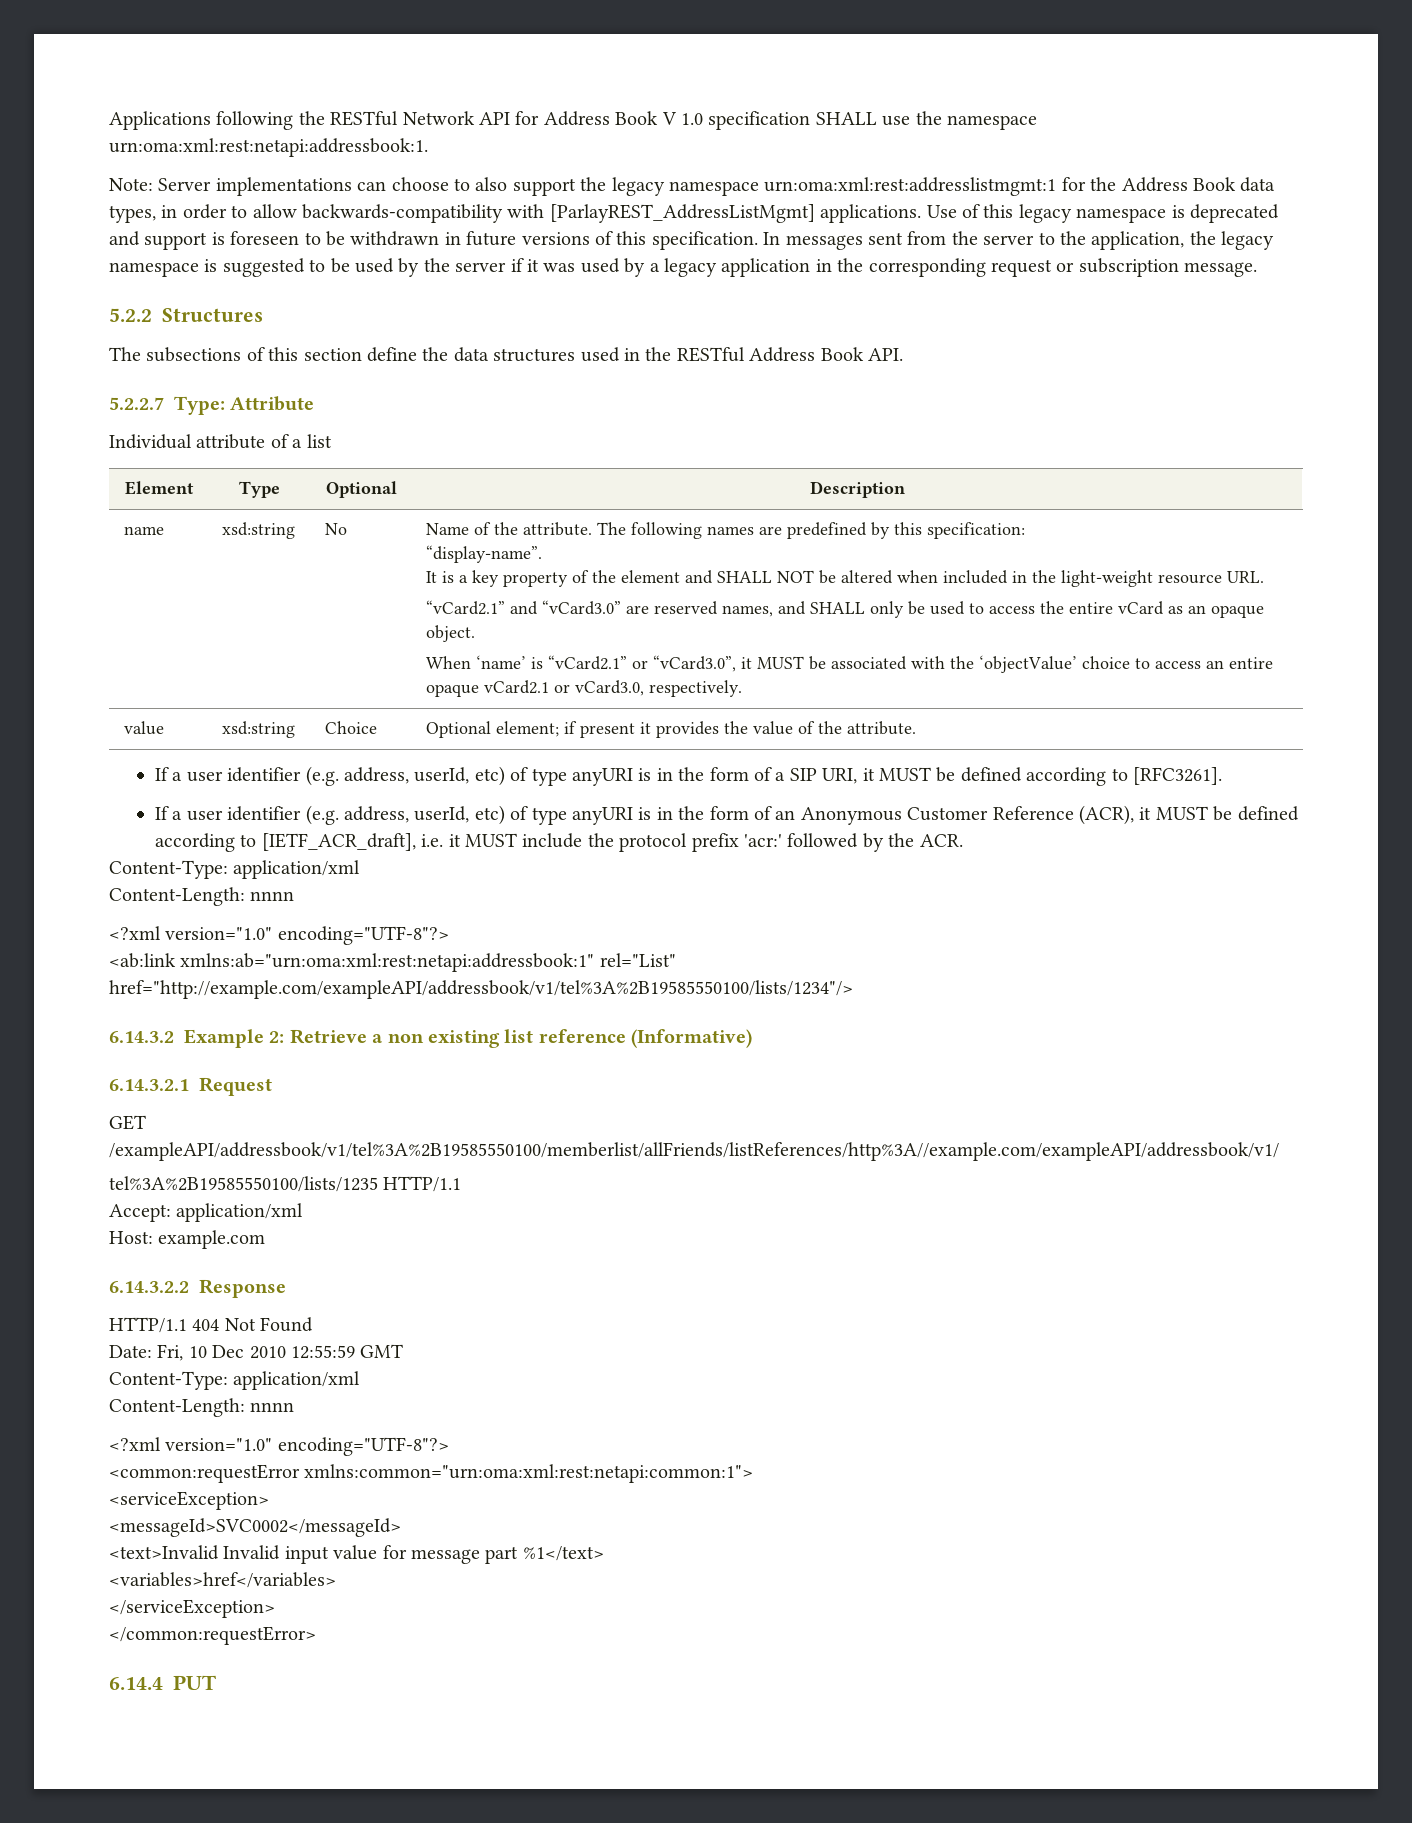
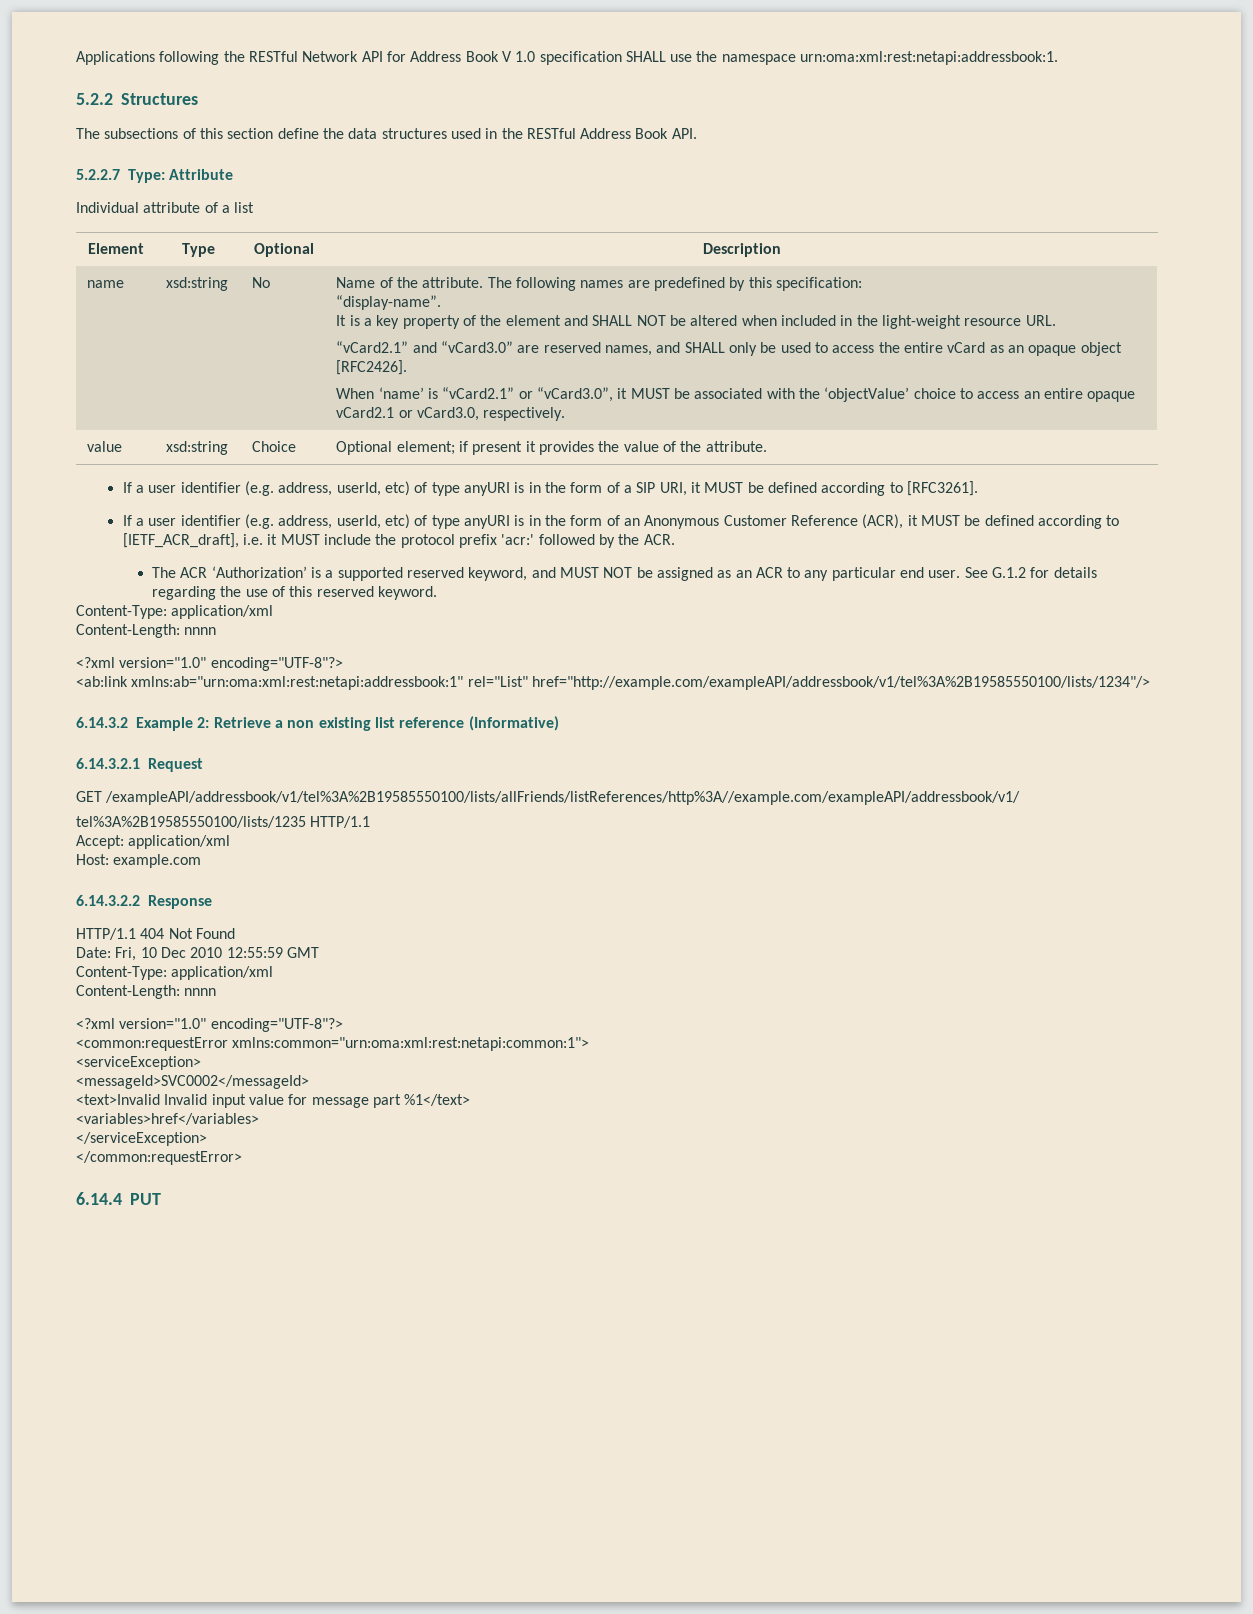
- Note: Server implementations can choose to also support the legacy namespace urn:oma:xml:rest:addresslistmgmt:1 for the Address Book data types, in order to allow backwards-compatibility with [ParlayREST_AddressListMgmt] applications. Use of this legacy namespace is deprecated and support is foreseen to be withdrawn in future versions of this specification. In messages sent from the server to the application, the legacy namespace is suggested to be used by the server if it was used by a legacy application in the corresponding request or subscription message.
- “vCard2.1” and “vCard3.0” are reserved names, and SHALL only be used to access the entire vCard as an opaque object.
+ “vCard2.1” and “vCard3.0” are reserved names, and SHALL only be used to access the entire vCard as an opaque object [RFC2426].
+ The ACR ‘Authorization’ is a supported reserved keyword, and MUST NOT be assigned as an ACR to any particular end user. See G.1.2 for details regarding the use of this reserved keyword.
- GET /exampleAPI/addressbook/v1/tel%3A%2B19585550100/memberlist/allFriends/listReferences/http%3A//example.com/exampleAPI/addressbook/v1/
+ GET /exampleAPI/addressbook/v1/tel%3A%2B19585550100/lists/allFriends/listReferences/http%3A//example.com/exampleAPI/addressbook/v1/

